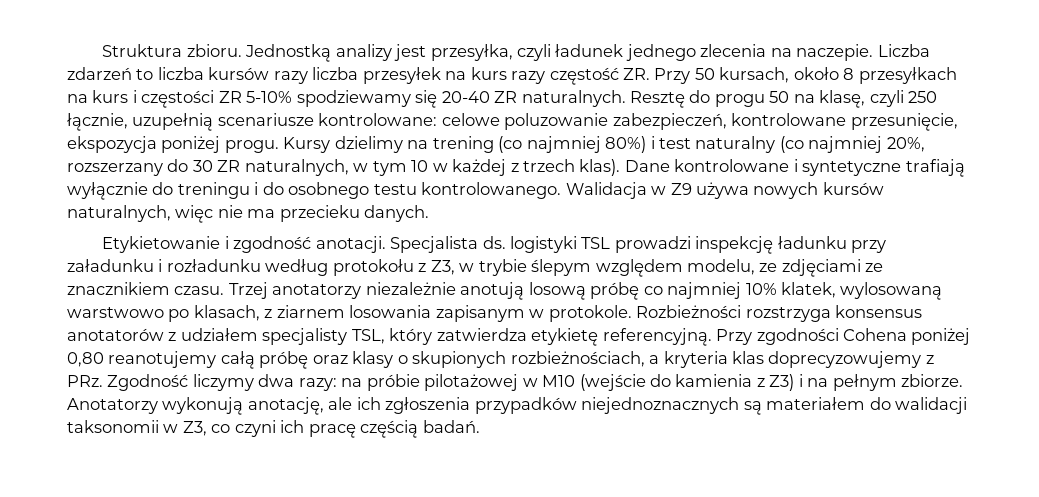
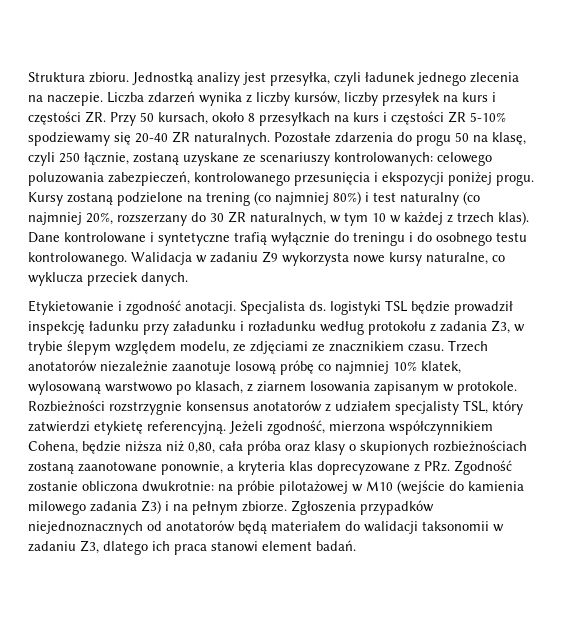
- Liczba zdarzeń to liczba kursów razy liczba przesyłek na kurs razy częstość ZR. Przy 50 kursach, około 8 przesyłkach na kurs i częstości ZR 5-10% spodziewamy się 20-40 ZR naturalnych.
+ Liczba zdarzeń wynika z liczby kursów, liczby przesyłek na kurs i częstości ZR. Przy 50 kursach, około 8 przesyłkach na kurs i częstości ZR 5-10% spodziewamy się 20-40 ZR naturalnych.
- Resztę do progu 50 na klasę, czyli 250 łącznie, uzupełnią scenariusze kontrolowane: celowe poluzowanie zabezpieczeń, kontrolowane przesunięcie, ekspozycja poniżej progu.
+ Pozostałe zdarzenia do progu 50 na klasę, czyli 250 łącznie, zostaną uzyskane ze scenariuszy kontrolowanych: celowego poluzowania zabezpieczeń, kontrolowanego przesunięcia i ekspozycji poniżej progu.
- Kursy dzielimy na trening (co najmniej 80%) i test naturalny (co najmniej 20%, rozszerzany do 30 ZR naturalnych, w tym 10 w każdej z trzech klas).
+ Kursy zostaną podzielone na trening (co najmniej 80%) i test naturalny (co najmniej 20%, rozszerzany do 30 ZR naturalnych, w tym 10 w każdej z trzech klas).
- Dane kontrolowane i syntetyczne trafiają wyłącznie do treningu i do osobnego testu kontrolowanego.
+ Dane kontrolowane i syntetyczne trafią wyłącznie do treningu i do osobnego testu kontrolowanego.
- Walidacja w Z9 używa nowych kursów naturalnych, więc nie ma przecieku danych.
+ Walidacja w zadaniu Z9 wykorzysta nowe kursy naturalne, co wyklucza przeciek danych.
- Specjalista ds. logistyki TSL prowadzi inspekcję ładunku przy załadunku i rozładunku według protokołu z Z3, w trybie ślepym względem modelu, ze zdjęciami ze znacznikiem czasu.
+ Specjalista ds. logistyki TSL będzie prowadził inspekcję ładunku przy załadunku i rozładunku według protokołu z zadania Z3, w trybie ślepym względem modelu, ze zdjęciami ze znacznikiem czasu.
- Trzej anotatorzy niezależnie anotują losową próbę co najmniej 10% klatek, wylosowaną warstwowo po klasach, z ziarnem losowania zapisanym w protokole.
+ Trzech anotatorów niezależnie zaanotuje losową próbę co najmniej 10% klatek, wylosowaną warstwowo po klasach, z ziarnem losowania zapisanym w protokole.
- Rozbieżności rozstrzyga konsensus anotatorów z udziałem specjalisty TSL, który zatwierdza etykietę referencyjną.
+ Rozbieżności rozstrzygnie konsensus anotatorów z udziałem specjalisty TSL, który zatwierdzi etykietę referencyjną.
- Przy zgodności Cohena poniżej 0,80 reanotujemy całą próbę oraz klasy o skupionych rozbieżnościach, a kryteria klas doprecyzowujemy z PRz. Zgodność liczymy dwa razy: na próbie pilotażowej w M10 (wejście do kamienia z Z3) i na pełnym zbiorze.
+ Jeżeli zgodność, mierzona współczynnikiem Cohena, będzie niższa niż 0,80, cała próba oraz klasy o skupionych rozbieżnościach zostaną zaanotowane ponownie, a kryteria klas doprecyzowane z PRz. Zgodność zostanie obliczona dwukrotnie: na próbie pilotażowej w M10 (wejście do kamienia milowego zadania Z3) i na pełnym zbiorze.
- Anotatorzy wykonują anotację, ale ich zgłoszenia przypadków niejednoznacznych są materiałem do walidacji taksonomii w Z3, co czyni ich pracę częścią badań.
+ Zgłoszenia przypadków niejednoznacznych od anotatorów będą materiałem do walidacji taksonomii w zadaniu Z3, dlatego ich praca stanowi element badań.

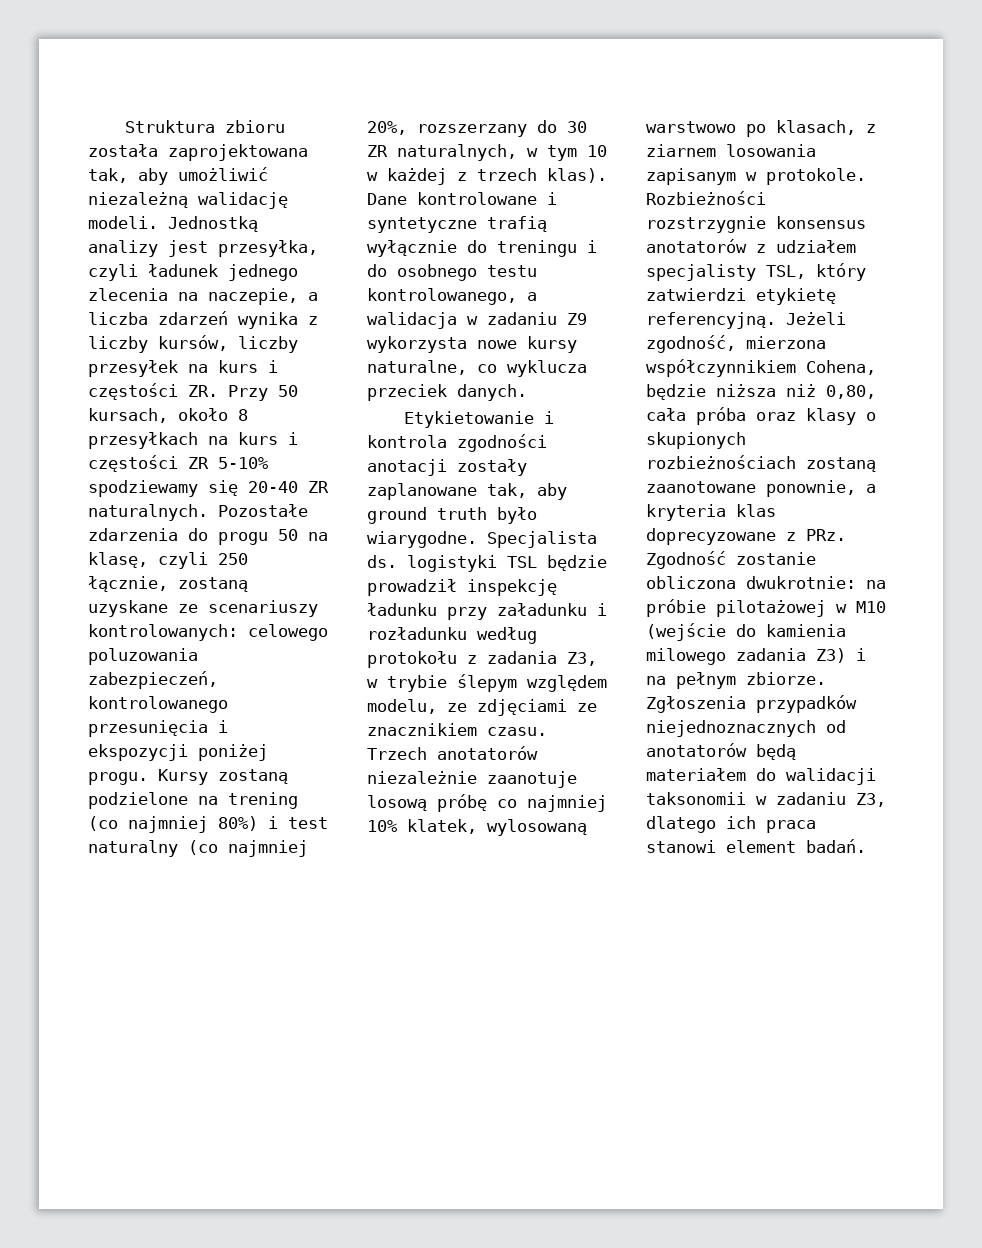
- Struktura zbioru.
+ Struktura zbioru została zaprojektowana tak, aby umożliwić niezależną walidację modeli.
- Jednostką analizy jest przesyłka, czyli ładunek jednego zlecenia na naczepie. Liczba zdarzeń wynika z liczby kursów, liczby przesyłek na kurs i częstości ZR. Przy 50 kursach, około 8 przesyłkach na kurs i częstości ZR 5-10% spodziewamy się 20-40 ZR naturalnych.
+ Jednostką analizy jest przesyłka, czyli ładunek jednego zlecenia na naczepie, a liczba zdarzeń wynika z liczby kursów, liczby przesyłek na kurs i częstości ZR. Przy 50 kursach, około 8 przesyłkach na kurs i częstości ZR 5-10% spodziewamy się 20-40 ZR naturalnych.
- Dane kontrolowane i syntetyczne trafią wyłącznie do treningu i do osobnego testu kontrolowanego. Walidacja w zadaniu Z9 wykorzysta nowe kursy naturalne, co wyklucza przeciek danych.
+ Dane kontrolowane i syntetyczne trafią wyłącznie do treningu i do osobnego testu kontrolowanego, a walidacja w zadaniu Z9 wykorzysta nowe kursy naturalne, co wyklucza przeciek danych.
- Etykietowanie i zgodność anotacji.
+ Etykietowanie i kontrola zgodności anotacji zostały zaplanowane tak, aby ground truth było wiarygodne.

